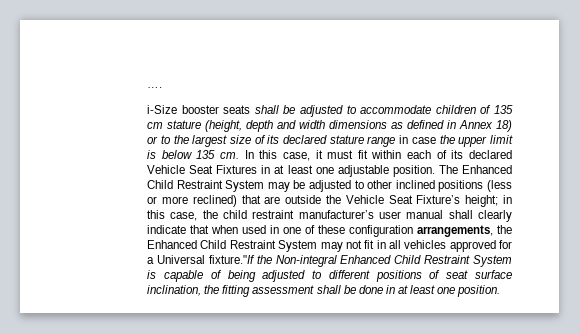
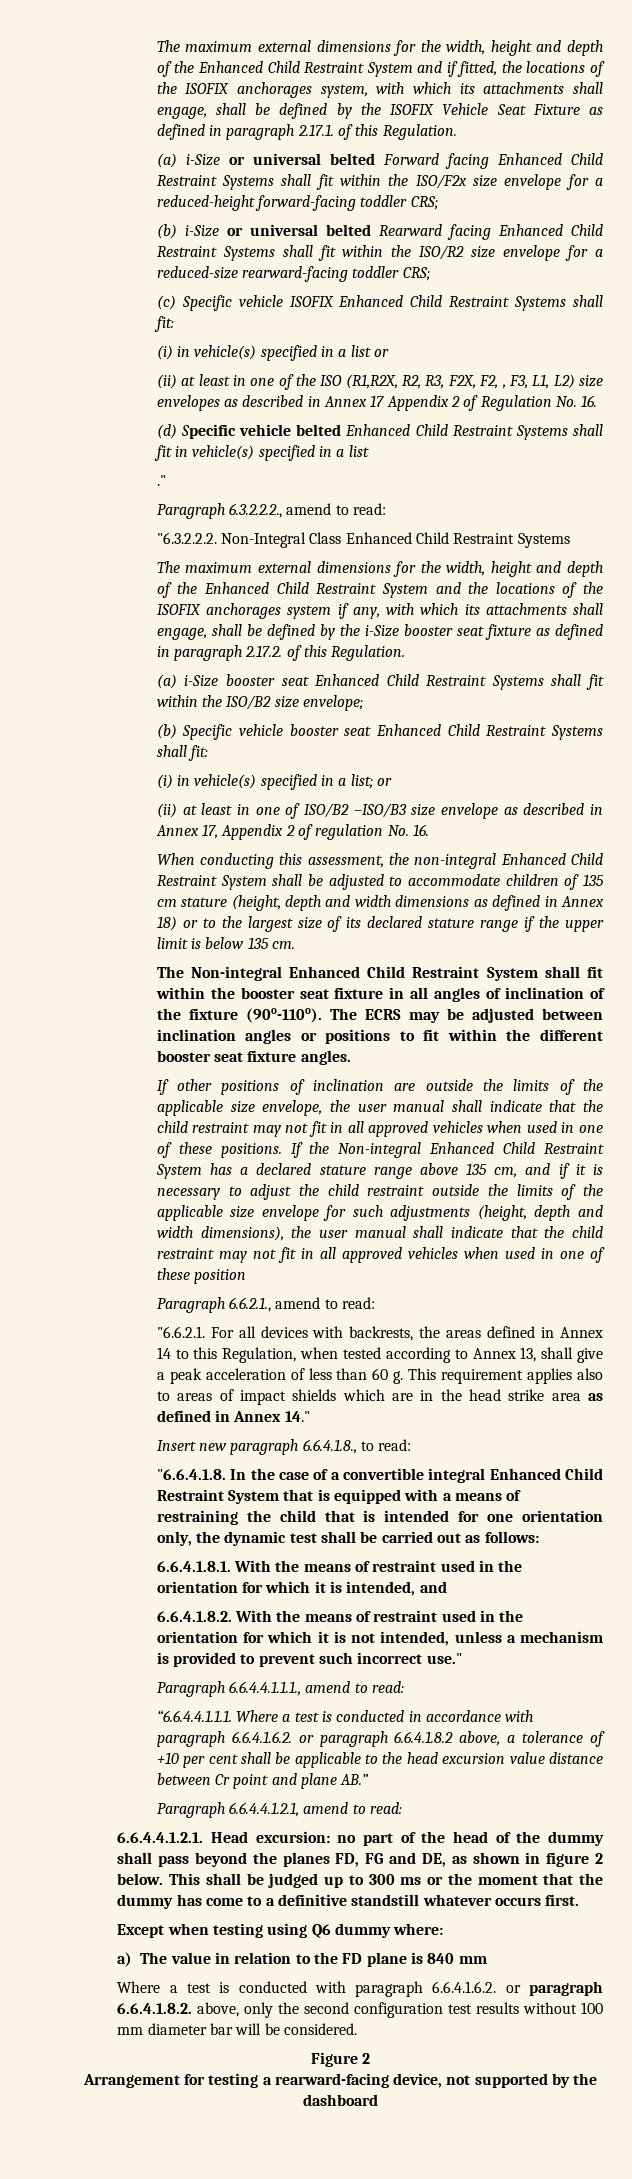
- ….
- i-Size booster seats shall be adjusted to accommodate children of 135 cm stature (height, depth and width dimensions as defined in Annex 18) or to the largest size of its declared stature range in case the upper limit is below 135 cm. In this case, it must fit within each of its declared Vehicle Seat Fixtures in at least one adjustable position. The Enhanced Child Restraint System may be adjusted to other inclined positions (less or more reclined) that are outside the Vehicle Seat Fixture’s height; in this case, the child restraint manufacturer’s user manual shall clearly indicate that when used in one of these configuration arrangements, the Enhanced Child Restraint System may not fit in all vehicles approved for a Universal fixture."If the Non-integral Enhanced Child Restraint System is capable of being adjusted to different positions of seat surface inclination, the fitting assessment shall be done in at least one position.
+ The maximum external dimensions for the width, height and depth of the Enhanced Child Restraint System and if fitted, the locations of the ISOFIX anchorages system, with which its attachments shall engage, shall be defined by the ISOFIX Vehicle Seat Fixture as defined in paragraph 2.17.1. of this Regulation.
+ (a) i-Size or universal belted Forward facing Enhanced Child Restraint Systems shall fit within the ISO/F2x size envelope for a reduced-height forward-facing toddler CRS;
+ (b) i-Size or universal belted Rearward facing Enhanced Child Restraint Systems shall fit within the ISO/R2 size envelope for a reduced-size rearward-facing toddler CRS;
+ (c) Specific vehicle ISOFIX Enhanced Child Restraint Systems shall fit:
+ (i) in vehicle(s) specified in a list or
+ (ii) at least in one of the ISO (R1,R2X, R2, R3, F2X, F2, , F3, L1, L2) size envelopes as described in Annex 17 Appendix 2 of Regulation No. 16.
+ (d) Specific vehicle belted Enhanced Child Restraint Systems shall fit in vehicle(s) specified in a list
+ ."
+ Paragraph 6.3.2.2.2., amend to read:
+ "6.3.2.2.2. Non-Integral Class Enhanced Child Restraint Systems
+ The maximum external dimensions for the width, height and depth of the Enhanced Child Restraint System and the locations of the ISOFIX anchorages system if any, with which its attachments shall engage, shall be defined by the i-Size booster seat fixture as defined in paragraph 2.17.2. of this Regulation.
+ (a) i-Size booster seat Enhanced Child Restraint Systems shall fit within the ISO/B2 size envelope;
+ (b) Specific vehicle booster seat Enhanced Child Restraint Systems shall fit:
+ (i) in vehicle(s) specified in a list; or
+ (ii) at least in one of ISO/B2 –ISO/B3 size envelope as described in Annex 17, Appendix 2 of regulation No. 16.
+ When conducting this assessment, the non-integral Enhanced Child Restraint System shall be adjusted to accommodate children of 135 cm stature (height, depth and width dimensions as defined in Annex 18) or to the largest size of its declared stature range if the upper limit is below 135 cm.
+ The Non-integral Enhanced Child Restraint System shall fit within the booster seat fixture in all angles of inclination of the fixture (90o-110o). The ECRS may be adjusted between inclination angles or positions to fit within the different booster seat fixture angles.
+ If other positions of inclination are outside the limits of the applicable size envelope, the user manual shall indicate that the child restraint may not fit in all approved vehicles when used in one of these positions. If the Non-integral Enhanced Child Restraint System has a declared stature range above 135 cm, and if it is necessary to adjust the child restraint outside the limits of the applicable size envelope for such adjustments (height, depth and width dimensions), the user manual shall indicate that the child restraint may not fit in all approved vehicles when used in one of these position
+ Paragraph 6.6.2.1., amend to read:
+ "6.6.2.1. For all devices with backrests, the areas defined in Annex 14 to this Regulation, when tested according to Annex 13, shall give a peak acceleration of less than 60 g. This requirement applies also to areas of impact shields which are in the head strike area as defined in Annex 14."
+ Insert new paragraph 6.6.4.1.8., to read:
+ "6.6.4.1.8. In the case of a convertible integral Enhanced Child Restraint System that is equipped with a means of restraining the child that is intended for one orientation only, the dynamic test shall be carried out as follows:
+ 6.6.4.1.8.1. With the means of restraint used in the orientation for which it is intended, and
+ 6.6.4.1.8.2. With the means of restraint used in the orientation for which it is not intended, unless a mechanism is provided to prevent such incorrect use."
+ Paragraph 6.6.4.4.1.1.1., amend to read:
+ “6.6.4.4.1.1.1. Where a test is conducted in accordance with paragraph 6.6.4.1.6.2. or paragraph 6.6.4.1.8.2 above, a tolerance of +10 per cent shall be applicable to the head excursion value distance between Cr point and plane AB.”
+ Paragraph 6.6.4.4.1.2.1, amend to read:
+ 6.6.4.4.1.2.1. Head excursion: no part of the head of the dummy shall pass beyond the planes FD, FG and DE, as shown in figure 2 below. This shall be judged up to 300 ms or the moment that the dummy has come to a definitive standstill whatever occurs first.
+ Except when testing using Q6 dummy where:
+ a) The value in relation to the FD plane is 840 mm
+ Where a test is conducted with paragraph 6.6.4.1.6.2. or paragraph 6.6.4.1.8.2. above, only the second configuration test results without 100 mm diameter bar will be considered.
+ Figure 2
+ Arrangement for testing a rearward-facing device, not supported by the dashboard

